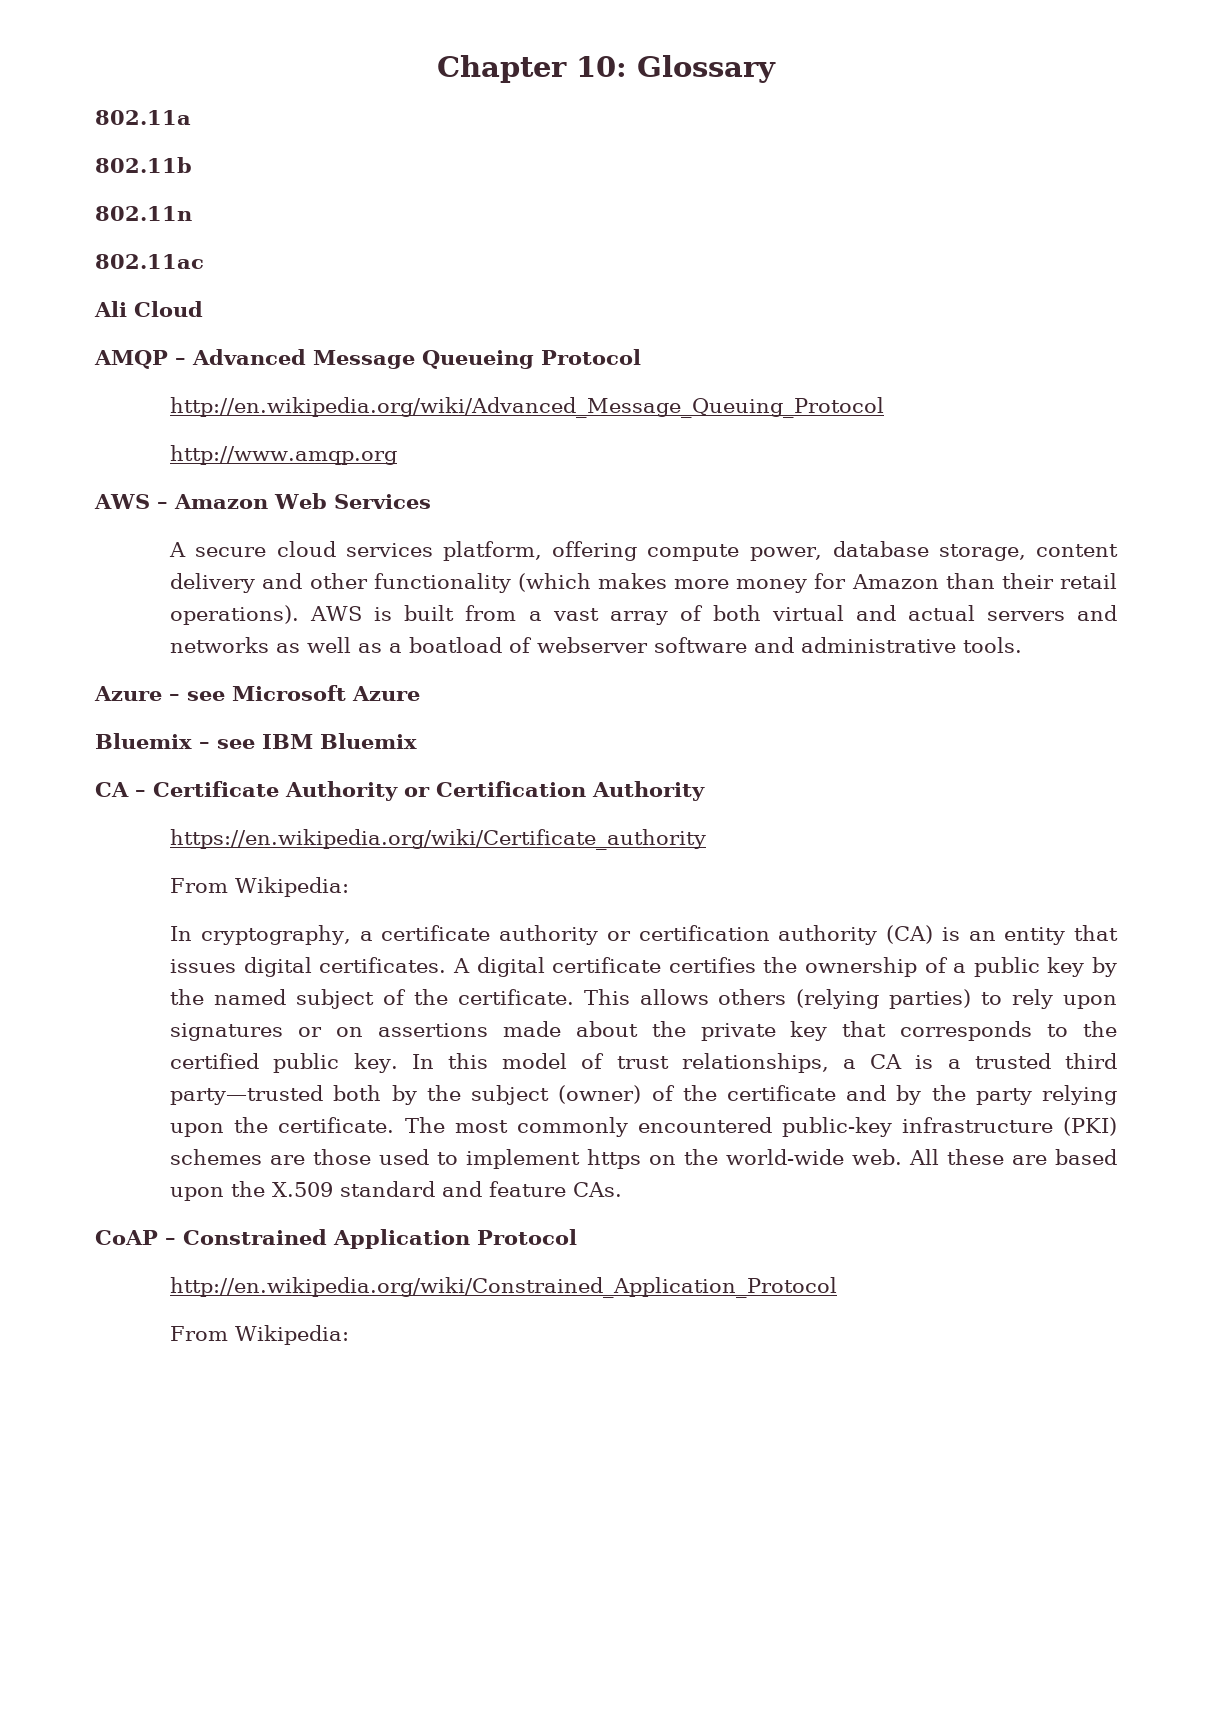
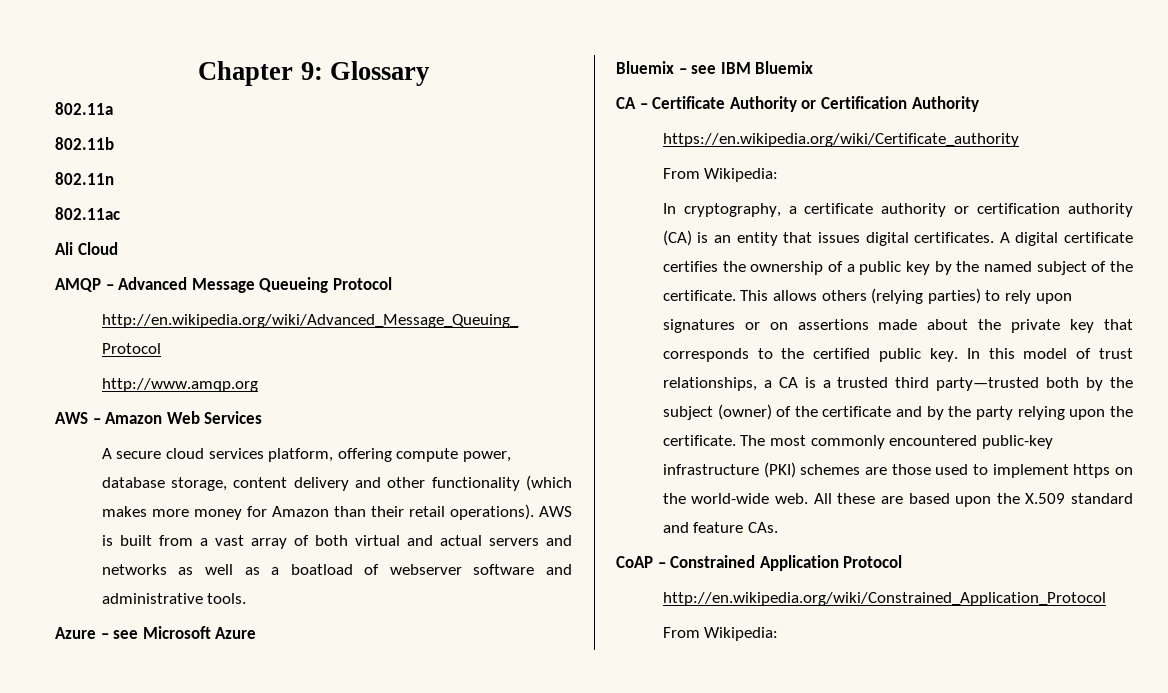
- Chapter 10: Glossary
+ Chapter 9: Glossary

